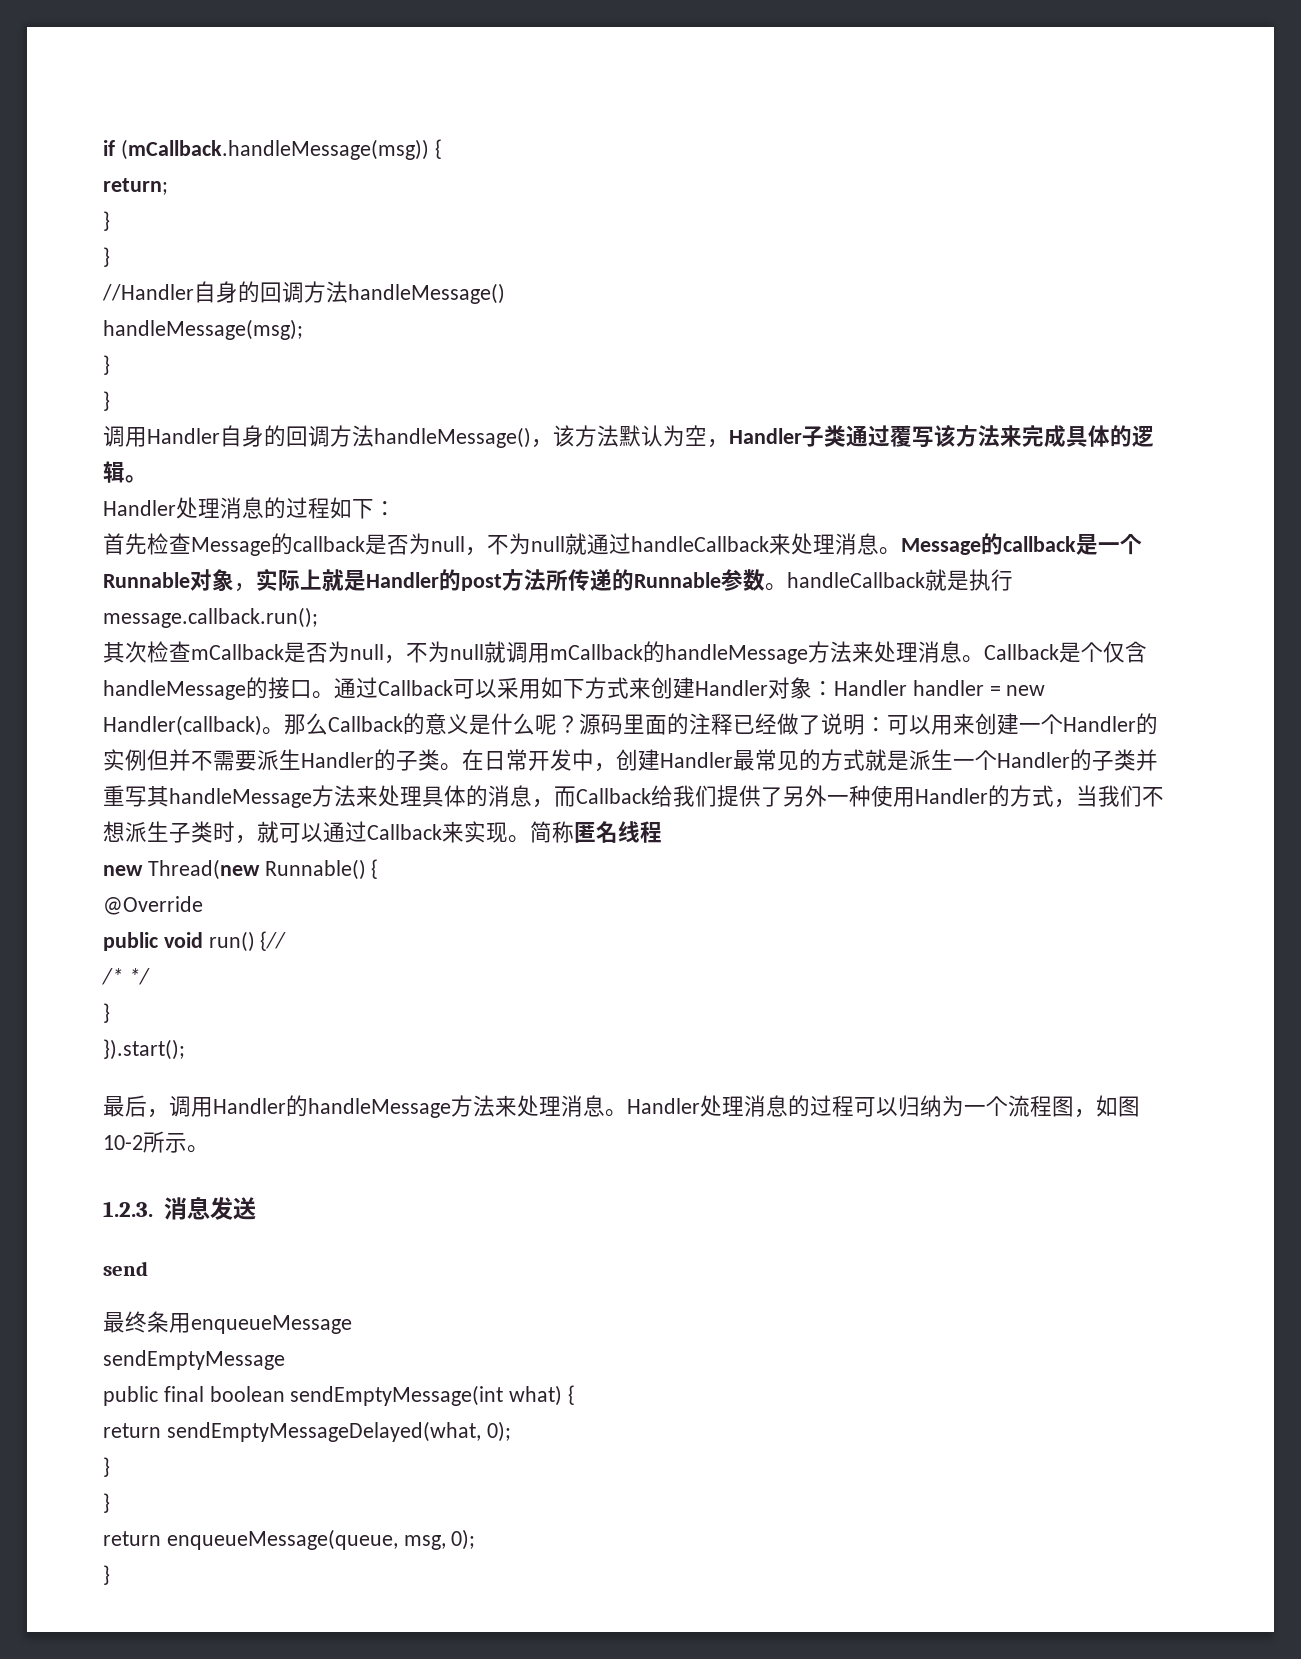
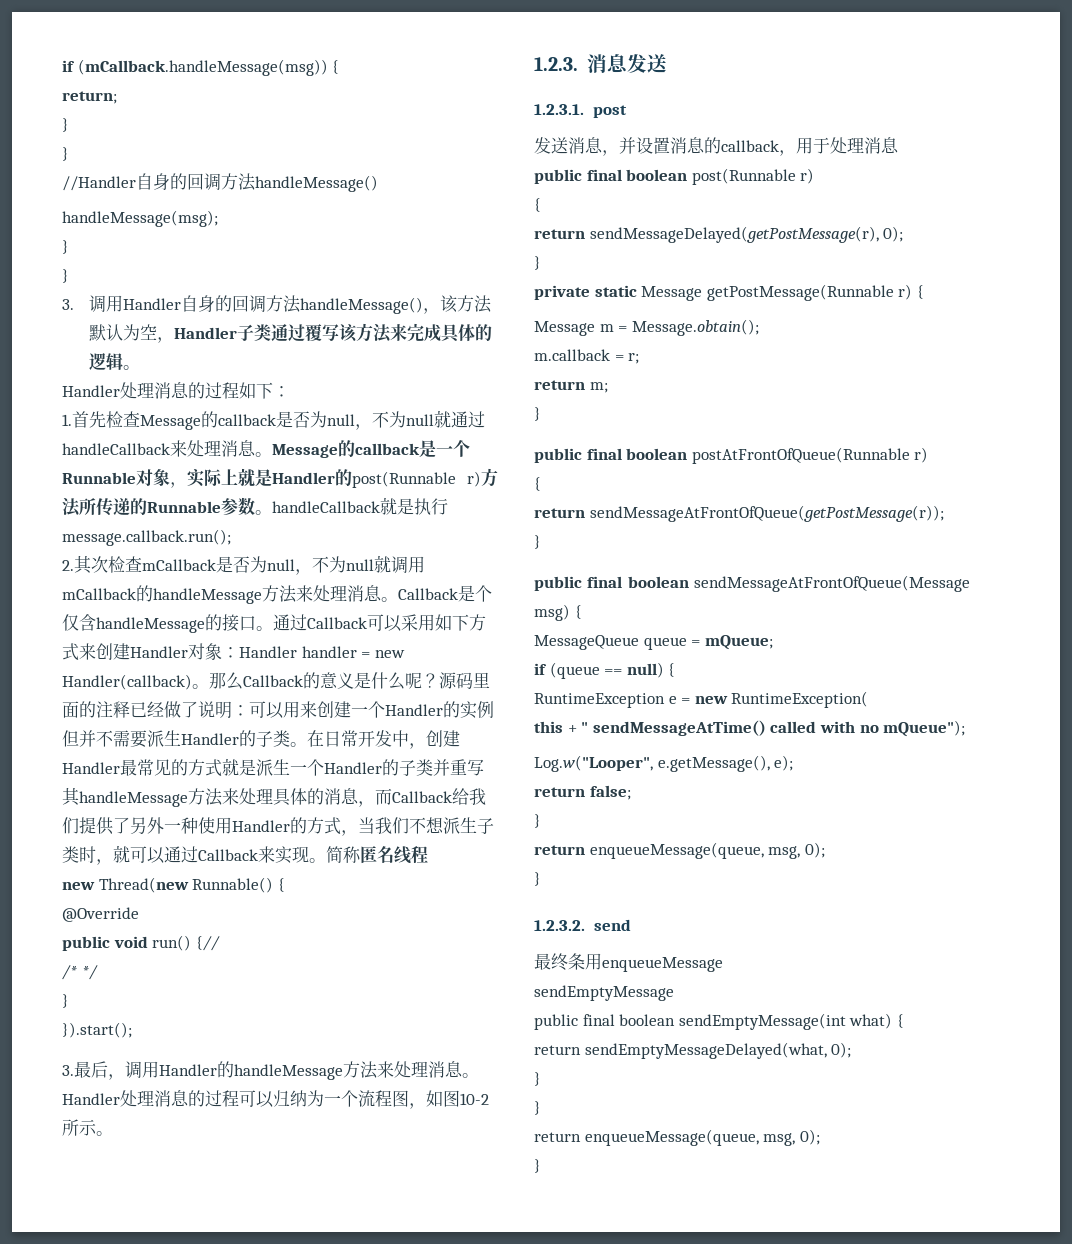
- 调用Handler自身的回调方法handleMessage()，该方法默认为空，Handler子类通过覆写该方法来完成具体的逻辑。
+ 3.调用Handler自身的回调方法handleMessage()，该方法默认为空，Handler子类通过覆写该方法来完成具体的逻辑。
- 首先检查Message的callback是否为null，不为null就通过handleCallback来处理消息。
+ 1.首先检查Message的callback是否为null，不为null就通过handleCallback来处理消息。
- Message的callback是一个Runnable对象，实际上就是Handler的post方法所传递的Runnable参数。handleCallback就是执行message.callback.run();
+ Message的callback是一个Runnable对象，实际上就是Handler的post(Runnable r)方法所传递的Runnable参数。handleCallback就是执行message.callback.run();
- 其次检查mCallback是否为null，不为null就调用mCallback的handleMessage方法来处理消息。
+ 2.其次检查mCallback是否为null，不为null就调用mCallback的handleMessage方法来处理消息。
- 最后，调用Handler的handleMessage方法来处理消息。
+ 3.最后，调用Handler的handleMessage方法来处理消息。
- send
+ 1.2.3.1. post
+ 发送消息，并设置消息的callback，用于处理消息
+ public final boolean post(Runnable r)
+ {
+ return sendMessageDelayed(getPostMessage(r), 0);
+ }
+ private static Message getPostMessage(Runnable r) {
+ Message m = Message.obtain();
+ m.callback = r;
+ return m;
+ }
+ public final boolean postAtFrontOfQueue(Runnable r)
+ {
+ return sendMessageAtFrontOfQueue(getPostMessage(r));
+ }
+ public final boolean sendMessageAtFrontOfQueue(Message msg) {
+ MessageQueue queue = mQueue;
+ if (queue == null) {
+ RuntimeException e = new RuntimeException(
+ this + " sendMessageAtTime() called with no mQueue");
+ Log.w("Looper", e.getMessage(), e);
+ return false;
+ }
+ return enqueueMessage(queue, msg, 0);
+ }
+ 1.2.3.2. send

